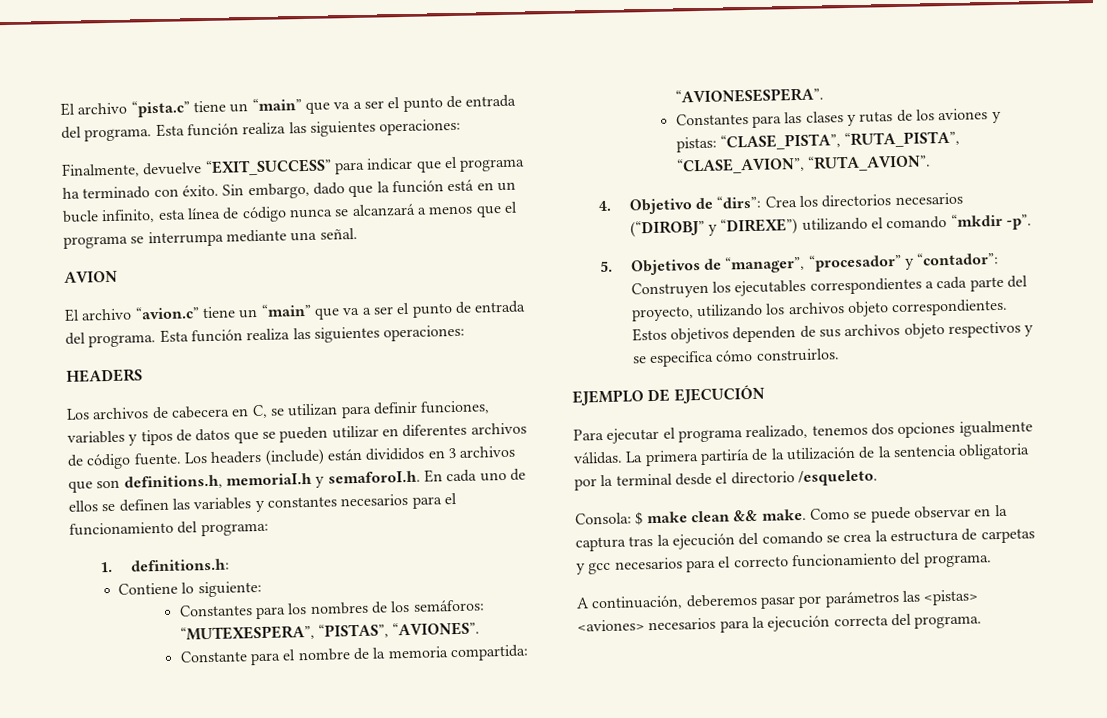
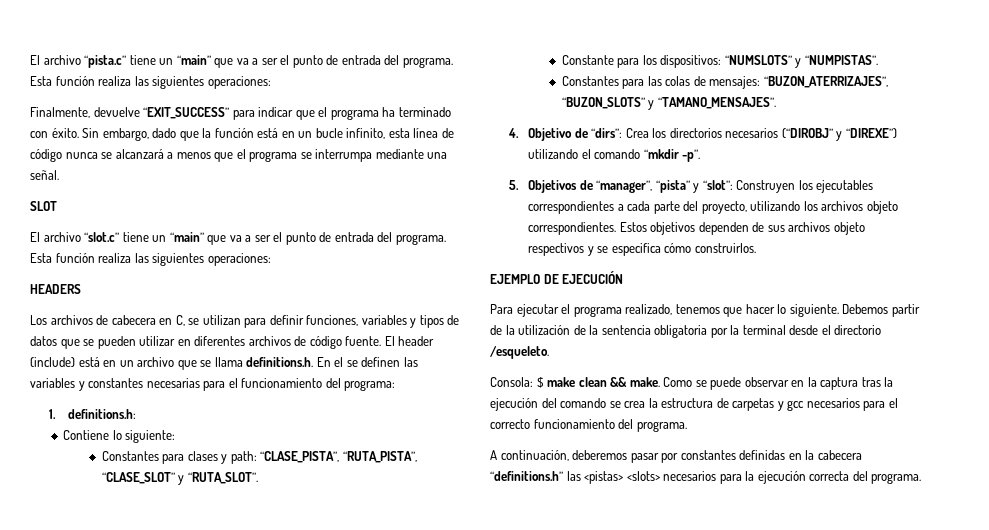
- AVION
- El archivo “avion.c” tiene un “main” que va a ser el punto de entrada del programa.
+ SLOT
+ El archivo “slot.c” tiene un “main” que va a ser el punto de entrada del programa.
- Los headers (include) están divididos en 3 archivos que son definitions.h, memoriaI.h y semaforoI.h. En cada uno de ellos se definen las variables y constantes necesarios para el funcionamiento del programa:
+ El header (include) está en un archivo que se llama definitions.h. En el se definen las variables y constantes necesarias para el funcionamiento del programa:
- Constantes para los nombres de los semáforos: “MUTEXESPERA”, “PISTAS”, “AVIONES”.
- Constante para el nombre de la memoria compartida: “AVIONESESPERA”.
- Constantes para las clases y rutas de los aviones y pistas: “CLASE_PISTA”, “RUTA_PISTA”, “CLASE_AVION”, “RUTA_AVION”.
+ Constantes para clases y path: “CLASE_PISTA”, “RUTA_PISTA”, “CLASE_SLOT” y “RUTA_SLOT”.
+ Constante para los dispositivos: “NUMSLOTS” y “NUMPISTAS”.
+ Constantes para las colas de mensajes: “BUZON_ATERRIZAJES”, “BUZON_SLOTS” y “TAMANO_MENSAJES”.
- 5. Objetivos de “manager”, “procesador” y “contador”: Construyen los ejecutables correspondientes a cada parte del proyecto, utilizando los archivos objeto correspondientes.
+ 5. Objetivos de “manager”, “pista” y “slot”: Construyen los ejecutables correspondientes a cada parte del proyecto, utilizando los archivos objeto correspondientes.
- Para ejecutar el programa realizado, tenemos dos opciones igualmente válidas. La primera partiría de la utilización de la sentencia obligatoria por la terminal desde el directorio /esqueleto.
+ Para ejecutar el programa realizado, tenemos que hacer lo siguiente. Debemos partir de la utilización de la sentencia obligatoria por la terminal desde el directorio /esqueleto.
- A continuación, deberemos pasar por parámetros las <pistas> <aviones> necesarios para la ejecución correcta del programa.
+ A continuación, deberemos pasar por constantes definidas en la cabecera “definitions.h” las <pistas> <slots> necesarios para la ejecución correcta del programa.

